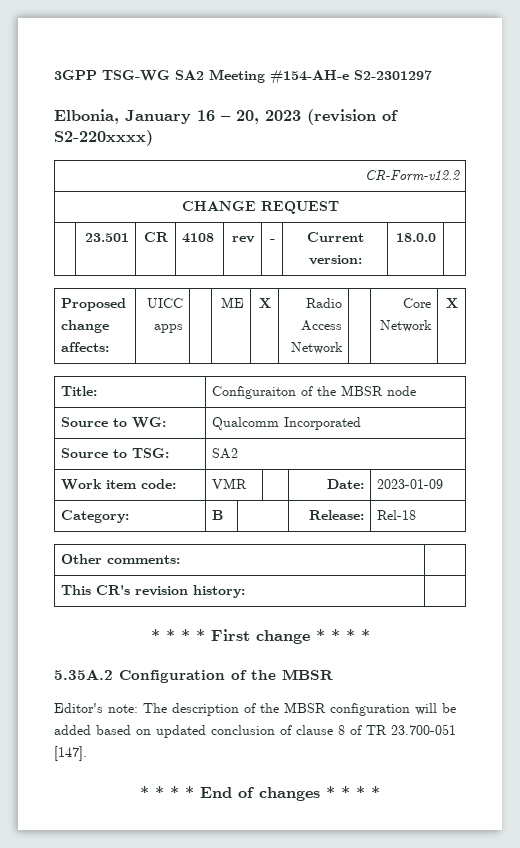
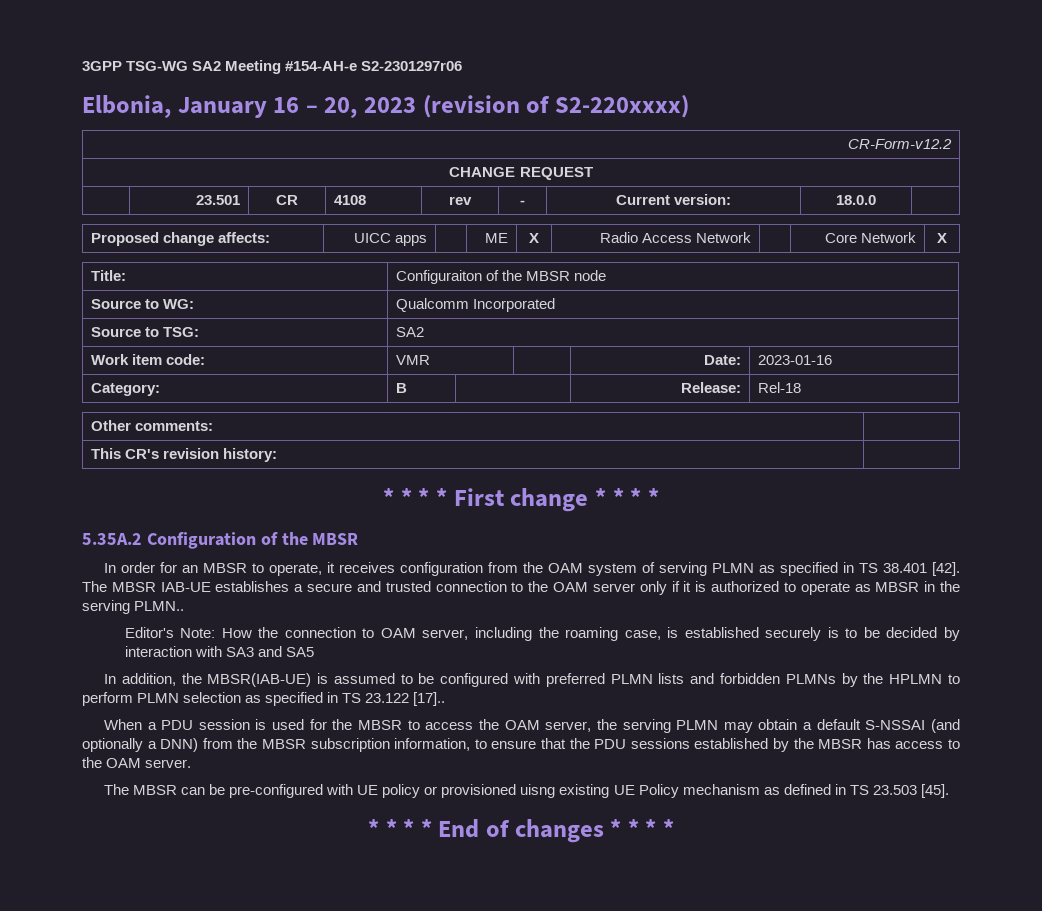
- 3GPP TSG-WG SA2 Meeting #154-AH-e S2-2301297
+ 3GPP TSG-WG SA2 Meeting #154-AH-e S2-2301297r06
- Work item code: | VMR | | Date: | 2023-01-09
+ Work item code: | VMR | | Date: | 2023-01-16
- Editor's note: The description of the MBSR configuration will be added based on updated conclusion of clause 8 of TR 23.700-051 [147].
+ In order for an MBSR to operate, it receives configuration from the OAM system of serving PLMN as specified in TS 38.401 [42]. The MBSR IAB-UE establishes a secure and trusted connection to the OAM server only if it is authorized to operate as MBSR in the serving PLMN..
+ Editor's Note: How the connection to OAM server, including the roaming case, is established securely is to be decided by interaction with SA3 and SA5
+ In addition, the MBSR(IAB-UE) is assumed to be configured with preferred PLMN lists and forbidden PLMNs by the HPLMN to perform PLMN selection as specified in TS 23.122 [17]..
+ When a PDU session is used for the MBSR to access the OAM server, the serving PLMN may obtain a default S-NSSAI (and optionally a DNN) from the MBSR subscription information, to ensure that the PDU sessions established by the MBSR has access to the OAM server.
+ The MBSR can be pre-configured with UE policy or provisioned uisng existing UE Policy mechanism as defined in TS 23.503 [45].

